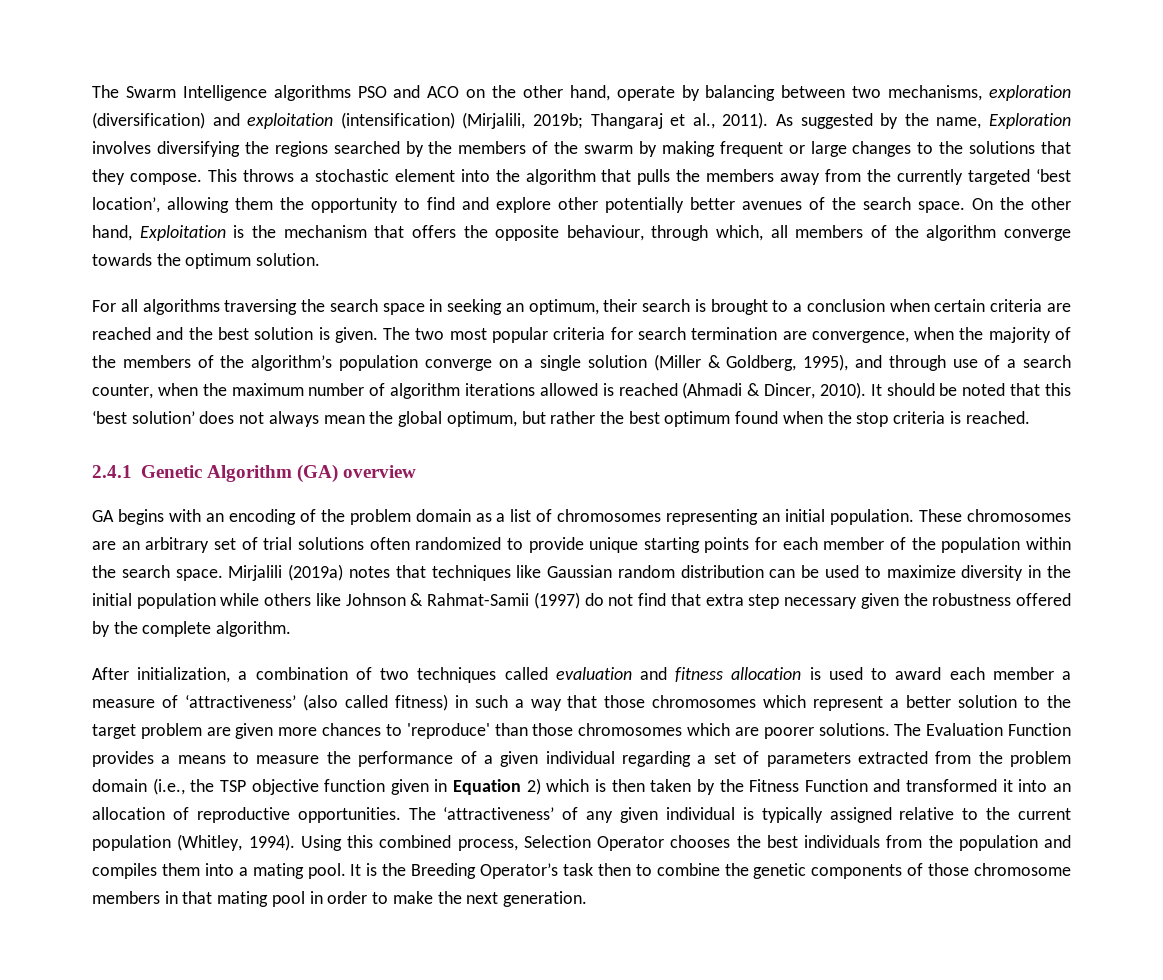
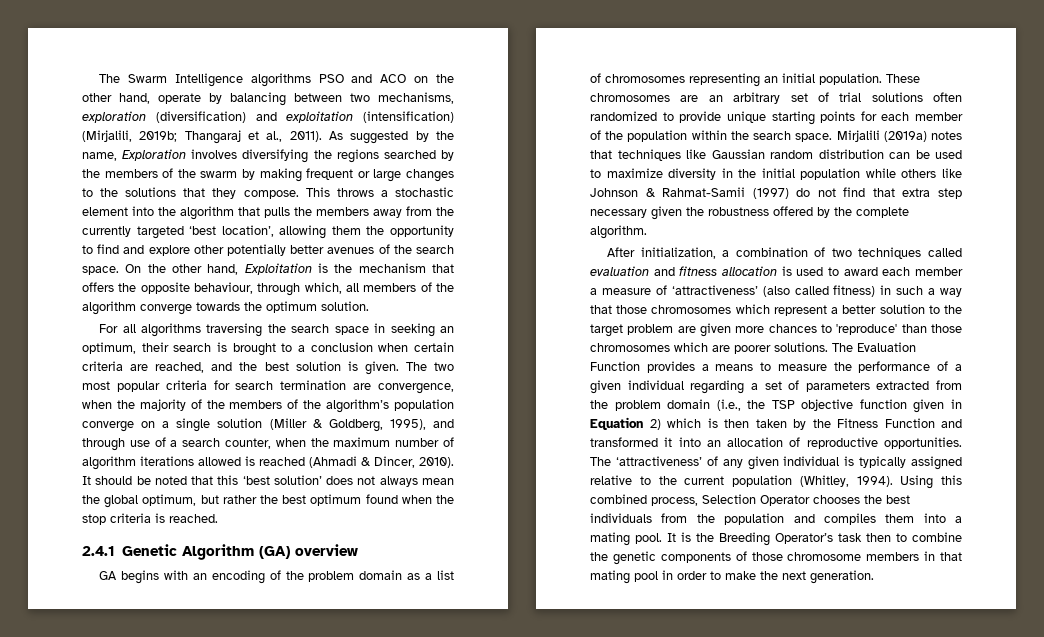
- For all algorithms traversing the search space in seeking an optimum, their search is brought to a conclusion when certain criteria are reached and the best solution is given.
+ For all algorithms traversing the search space in seeking an optimum, their search is brought to a conclusion when certain criteria are reached, and the best solution is given.

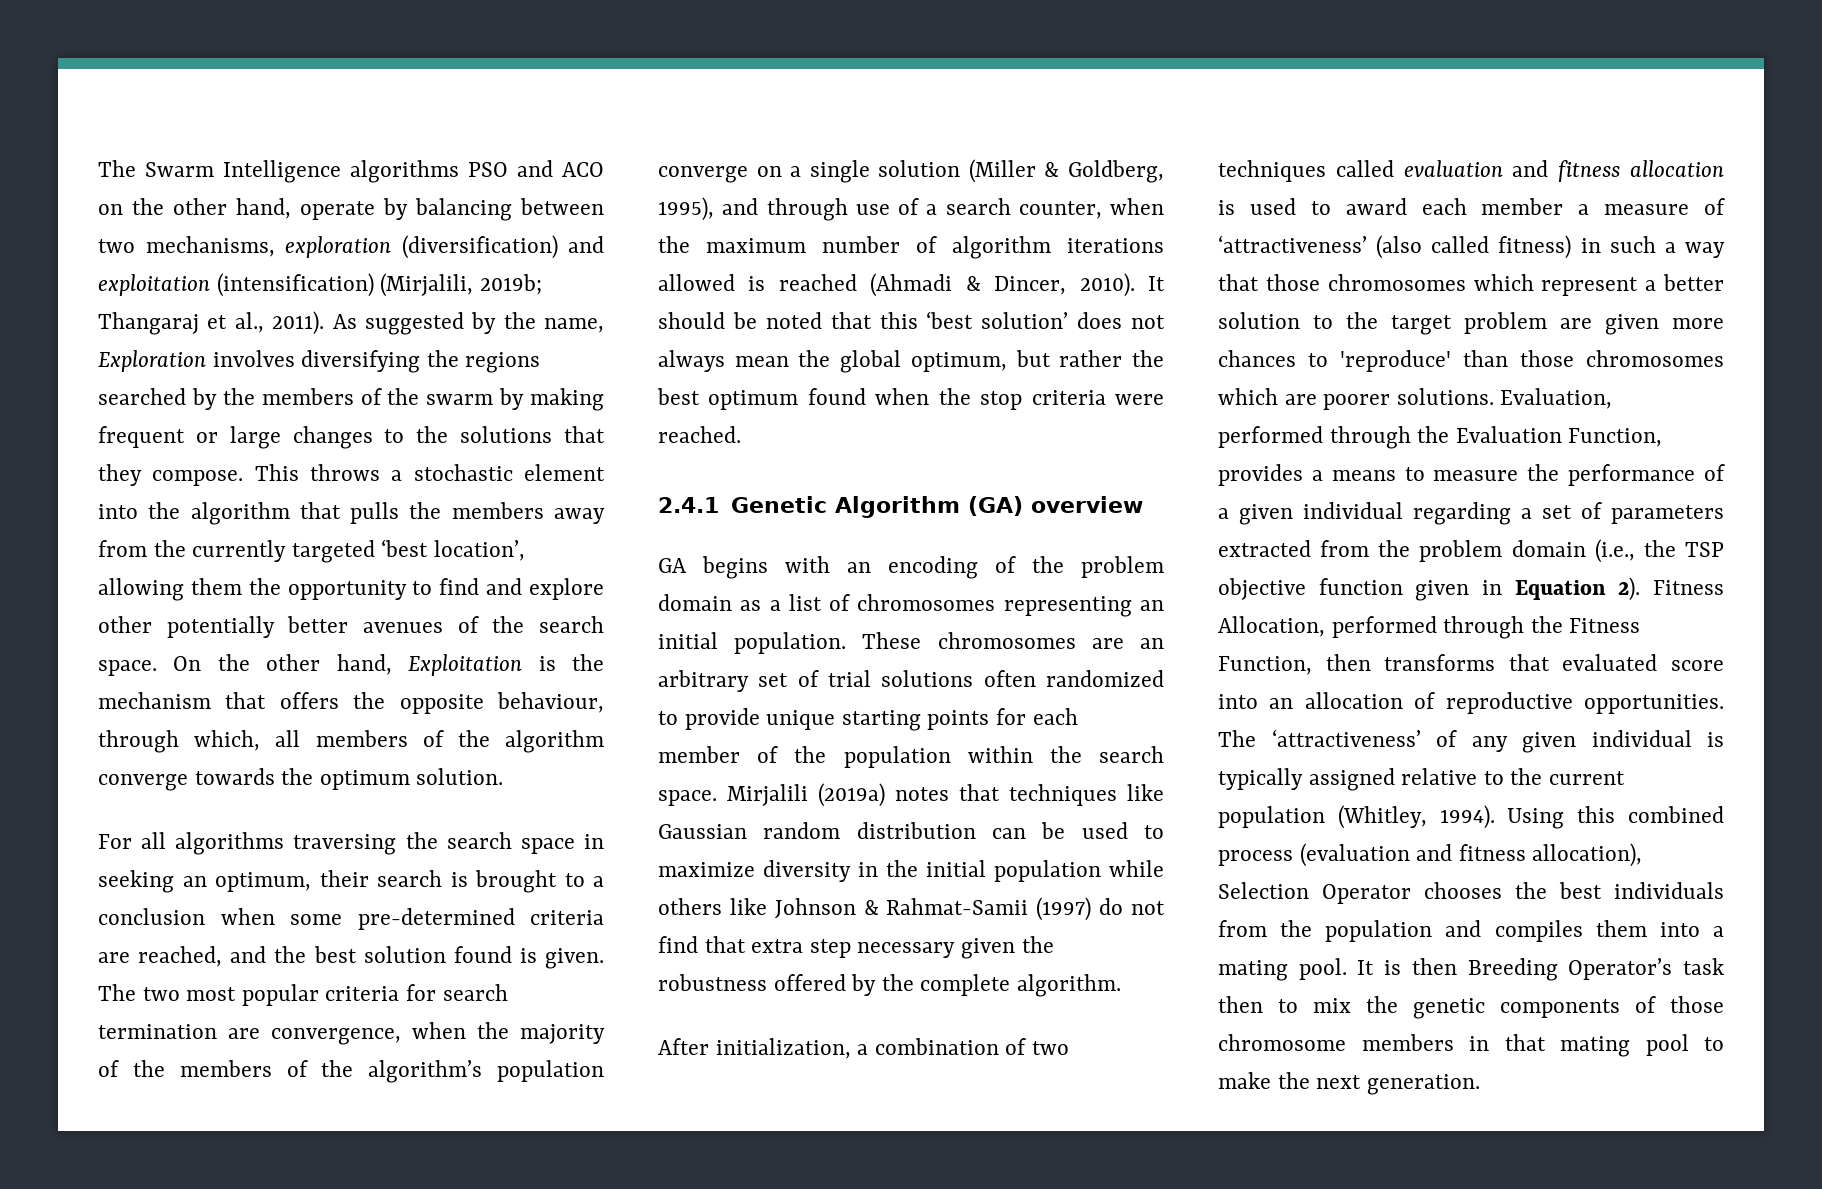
- For all algorithms traversing the search space in seeking an optimum, their search is brought to a conclusion when certain criteria are reached, and the best solution is given.
+ For all algorithms traversing the search space in seeking an optimum, their search is brought to a conclusion when some pre-determined criteria are reached, and the best solution found is given.
- It should be noted that this ‘best solution’ does not always mean the global optimum, but rather the best optimum found when the stop criteria is reached.
+ It should be noted that this ‘best solution’ does not always mean the global optimum, but rather the best optimum found when the stop criteria were reached.
- The Evaluation Function provides a means to measure the performance of a given individual regarding a set of parameters extracted from the problem domain (i.e., the TSP objective function given in Equation 2) which is then taken by the Fitness Function and transformed it into an allocation of reproductive opportunities.
+ Evaluation, performed through the Evaluation Function, provides a means to measure the performance of a given individual regarding a set of parameters extracted from the problem domain (i.e., the TSP objective function given in Equation 2). Fitness Allocation, performed through the Fitness Function, then transforms that evaluated score into an allocation of reproductive opportunities.
- Using this combined process, Selection Operator chooses the best individuals from the population and compiles them into a mating pool.
+ Using this combined process (evaluation and fitness allocation), Selection Operator chooses the best individuals from the population and compiles them into a mating pool.
- It is the Breeding Operator’s task then to combine the genetic components of those chromosome members in that mating pool in order to make the next generation.
+ It is then Breeding Operator’s task then to mix the genetic components of those chromosome members in that mating pool to make the next generation.

